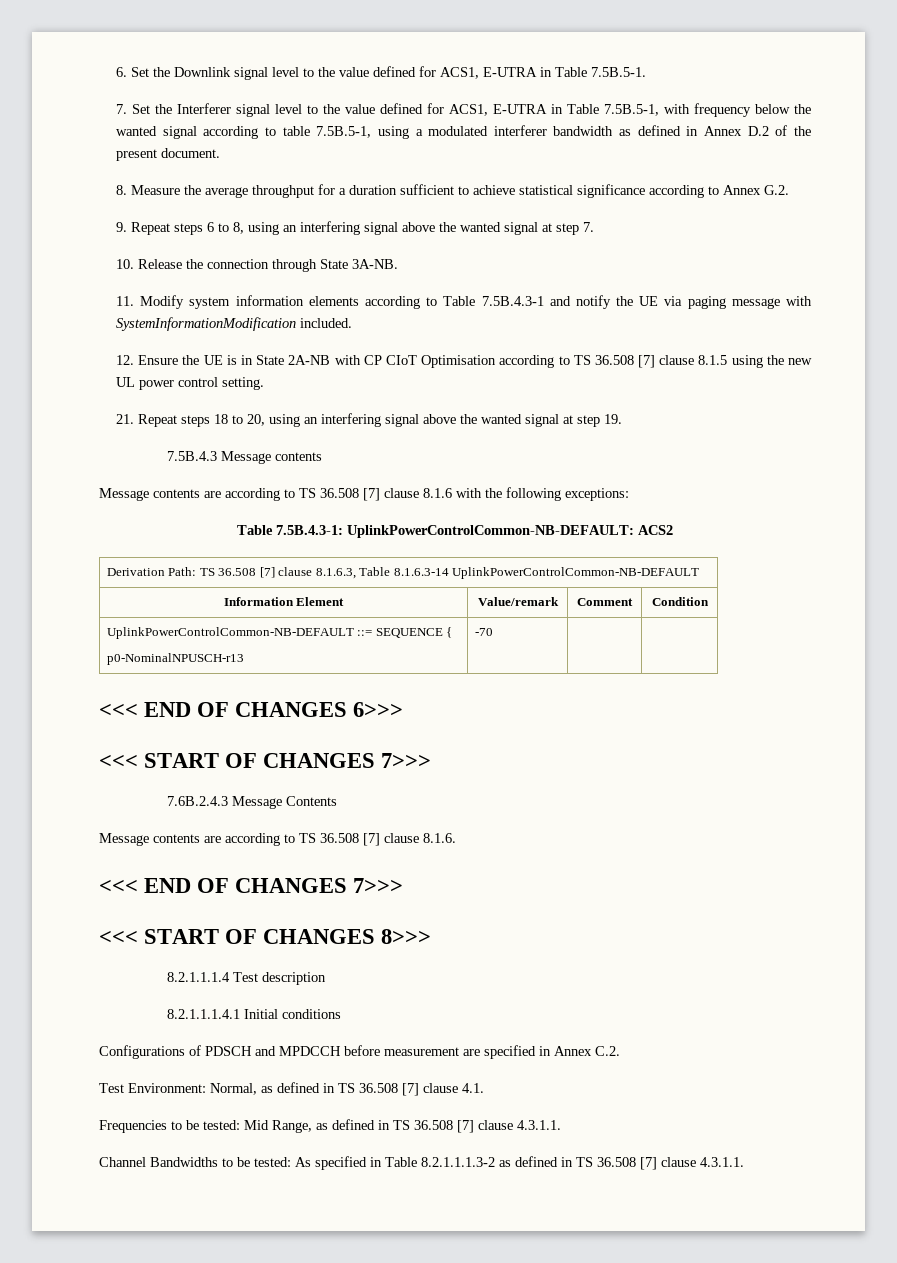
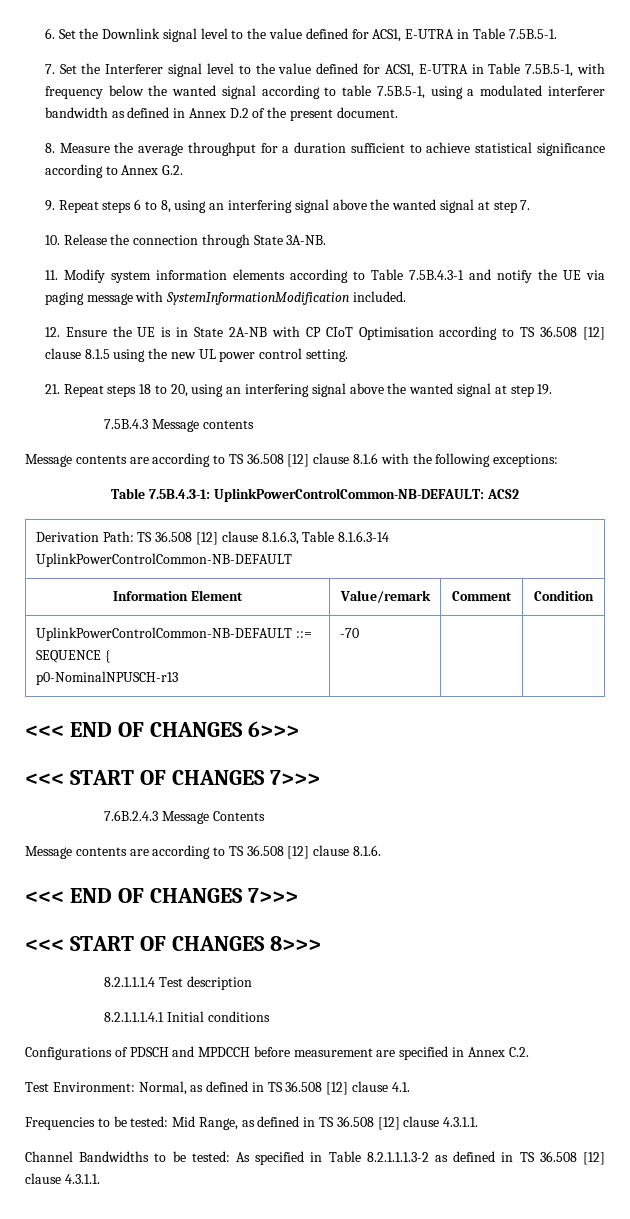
- 12. Ensure the UE is in State 2A-NB with CP CIoT Optimisation according to TS 36.508 [7] clause 8.1.5 using the new UL power control setting.
+ 12. Ensure the UE is in State 2A-NB with CP CIoT Optimisation according to TS 36.508 [12] clause 8.1.5 using the new UL power control setting.
- Message contents are according to TS 36.508 [7] clause 8.1.6 with the following exceptions:
+ Message contents are according to TS 36.508 [12] clause 8.1.6 with the following exceptions:
- Derivation Path: TS 36.508 [7] clause 8.1.6.3, Table 8.1.6.3-14 UplinkPowerControlCommon-NB-DEFAULT
+ Derivation Path: TS 36.508 [12] clause 8.1.6.3, Table 8.1.6.3-14 UplinkPowerControlCommon-NB-DEFAULT
- Message contents are according to TS 36.508 [7] clause 8.1.6.
+ Message contents are according to TS 36.508 [12] clause 8.1.6.
- Test Environment: Normal, as defined in TS 36.508 [7] clause 4.1.
+ Test Environment: Normal, as defined in TS 36.508 [12] clause 4.1.
- Frequencies to be tested: Mid Range, as defined in TS 36.508 [7] clause 4.3.1.1.
+ Frequencies to be tested: Mid Range, as defined in TS 36.508 [12] clause 4.3.1.1.
- Channel Bandwidths to be tested: As specified in Table 8.2.1.1.1.3-2 as defined in TS 36.508 [7] clause 4.3.1.1.
+ Channel Bandwidths to be tested: As specified in Table 8.2.1.1.1.3-2 as defined in TS 36.508 [12] clause 4.3.1.1.

